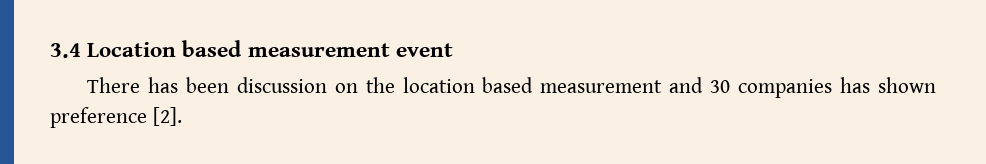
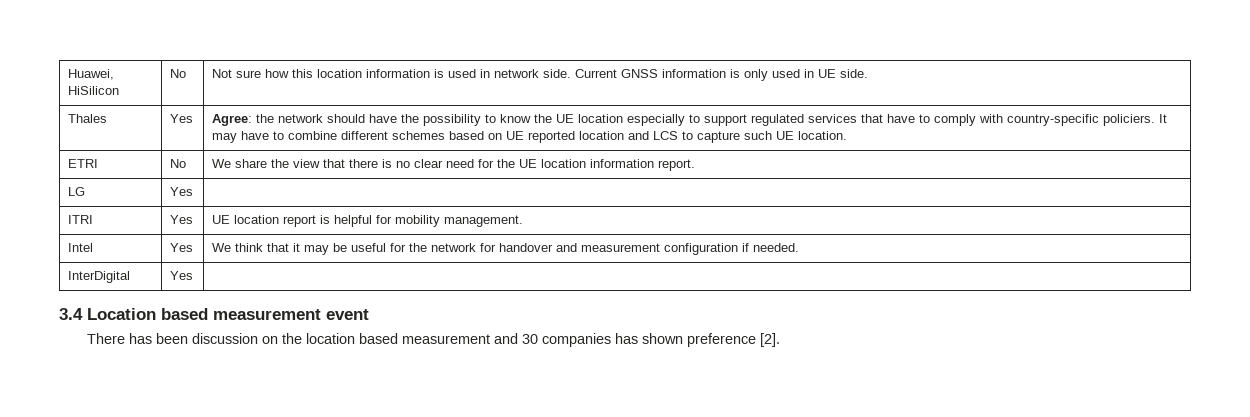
+ Huawei, HiSilicon | No | Not sure how this location information is used in network side. Current GNSS information is only used in UE side.
+ Thales | Yes | Agree: the network should have the possibility to know the UE location especially to support regulated services that have to comply with country-specific policiers. It may have to combine different schemes based on UE reported location and LCS to capture such UE location.
+ ETRI | No | We share the view that there is no clear need for the UE location information report.
+ LG | Yes |
+ ITRI | Yes | UE location report is helpful for mobility management.
+ Intel | Yes | We think that it may be useful for the network for handover and measurement configuration if needed.
+ InterDigital | Yes |

